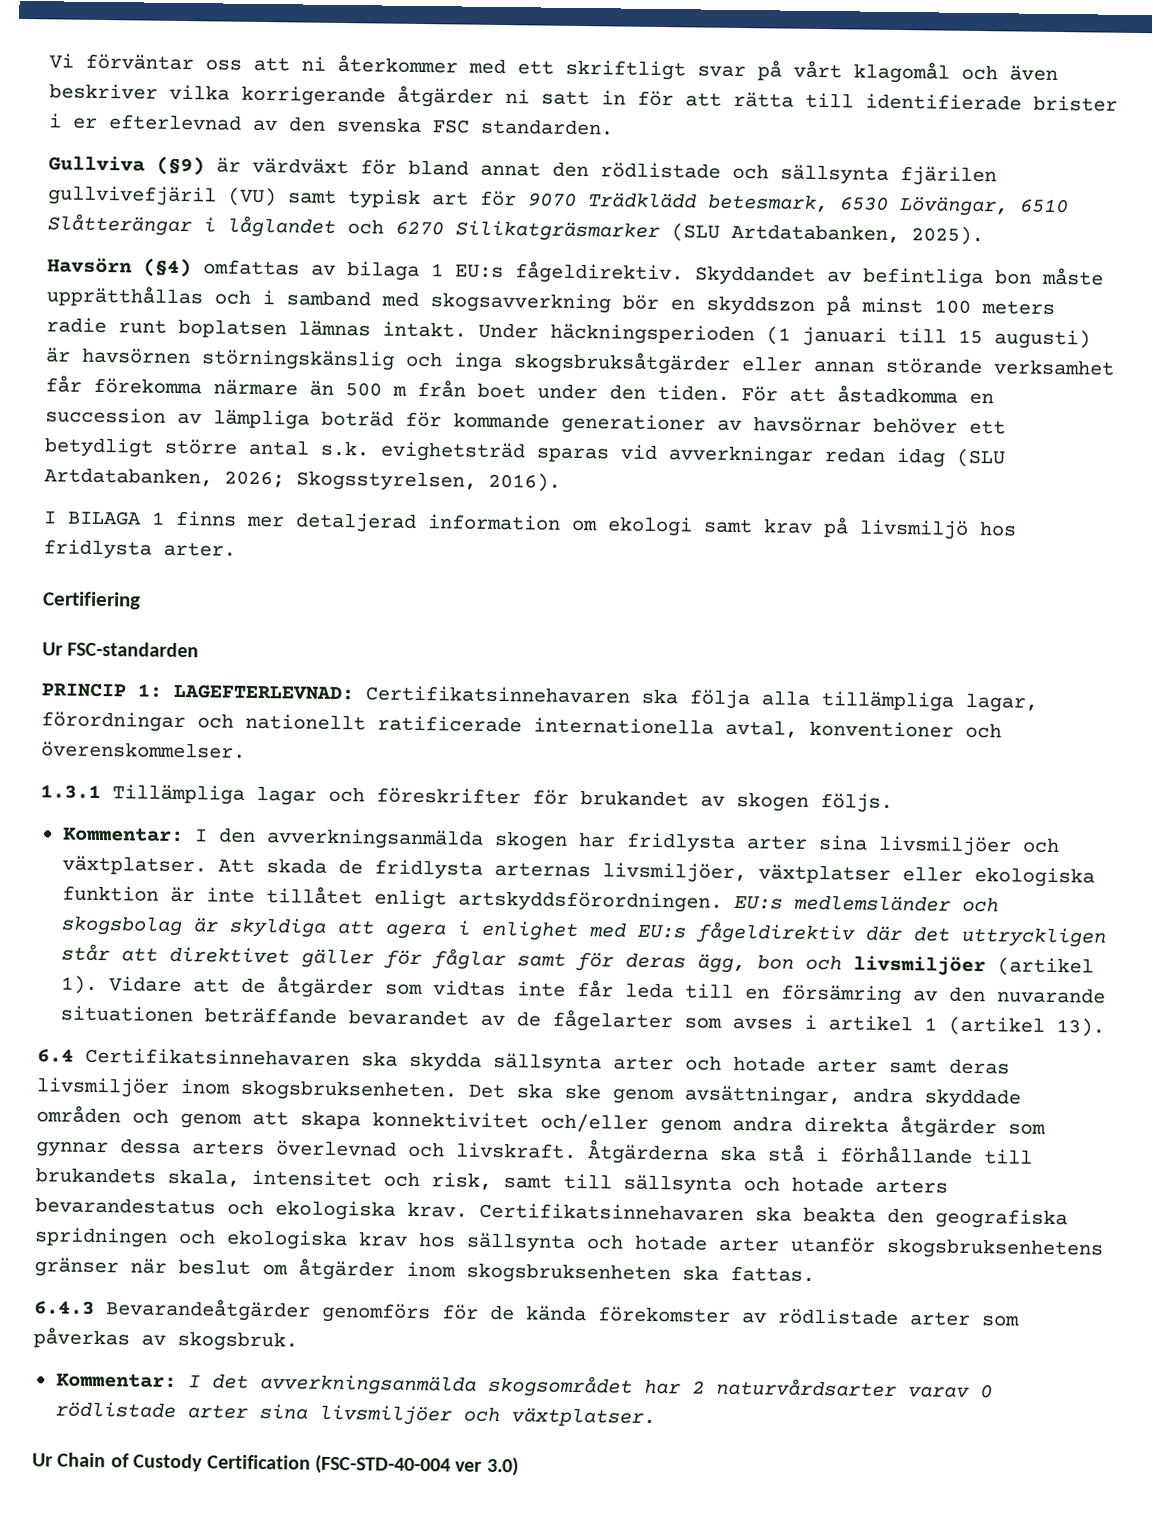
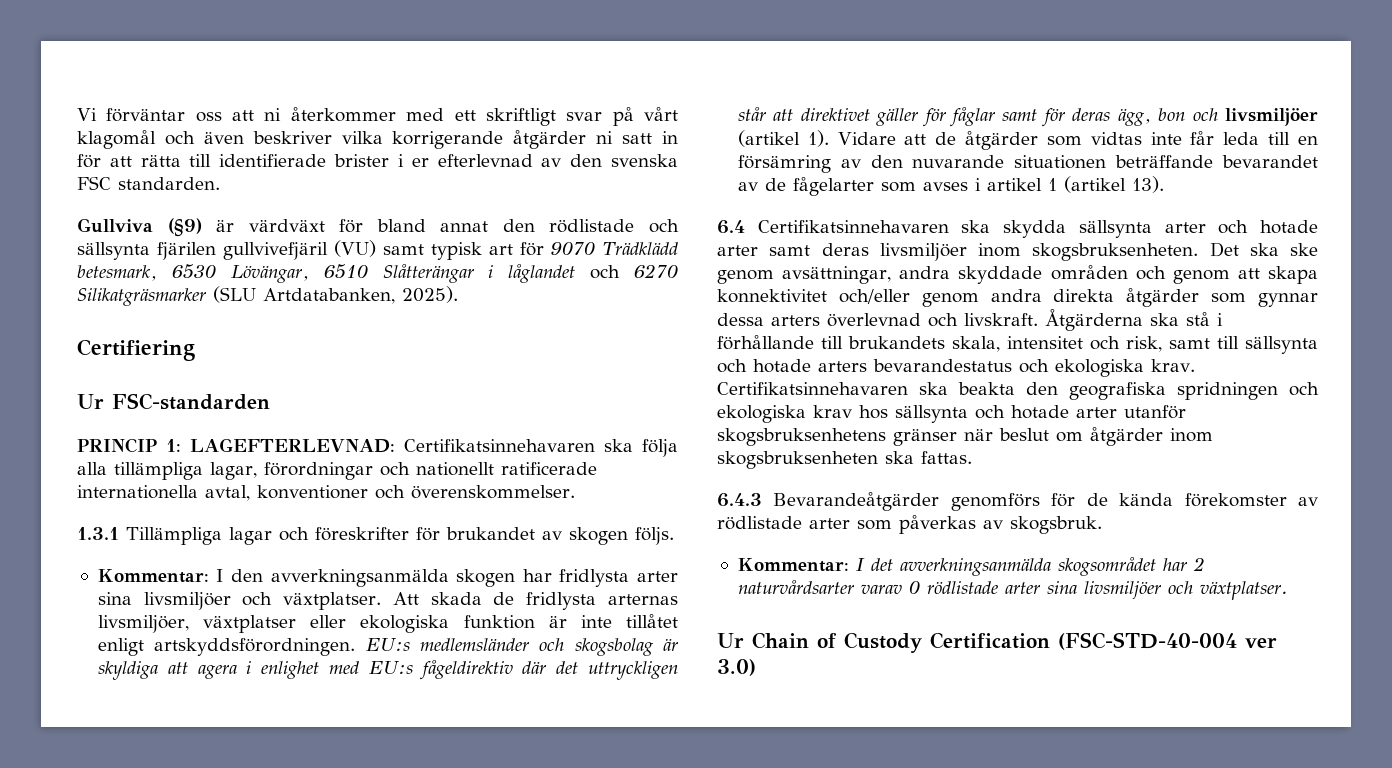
- Havsörn (§4) omfattas av bilaga 1 EU:s fågeldirektiv. Skyddandet av befintliga bon måste upprätthållas och i samband med skogsavverkning bör en skyddszon på minst 100 meters radie runt boplatsen lämnas intakt. Under häckningsperioden (1 januari till 15 augusti) är havsörnen störningskänslig och inga skogsbruksåtgärder eller annan störande verksamhet får förekomma närmare än 500 m från boet under den tiden. För att åstadkomma en succession av lämpliga boträd för kommande generationer av havsörnar behöver ett betydligt större antal s.k. evighetsträd sparas vid avverkningar redan idag (SLU Artdatabanken, 2026; Skogsstyrelsen, 2016).
- I BILAGA 1 finns mer detaljerad information om ekologi samt krav på livsmiljö hos fridlysta arter.

